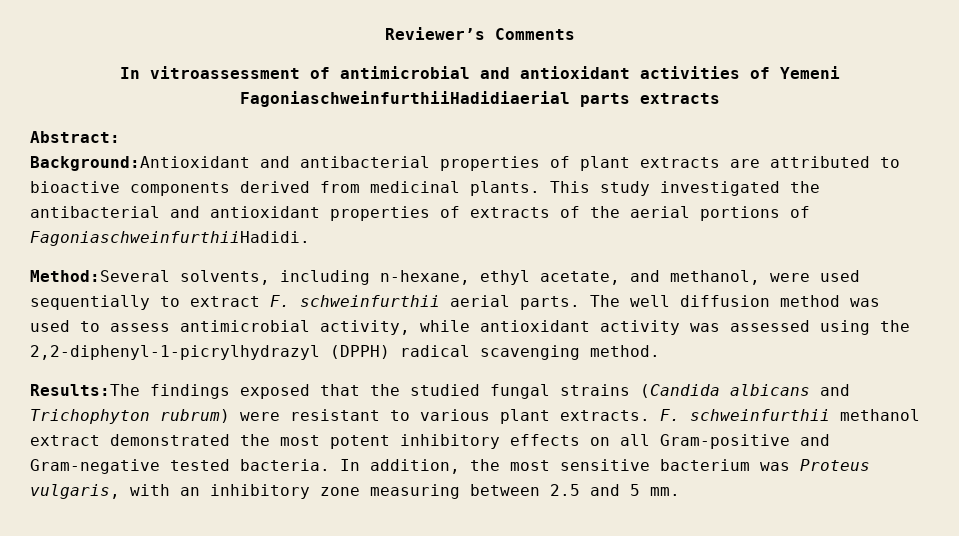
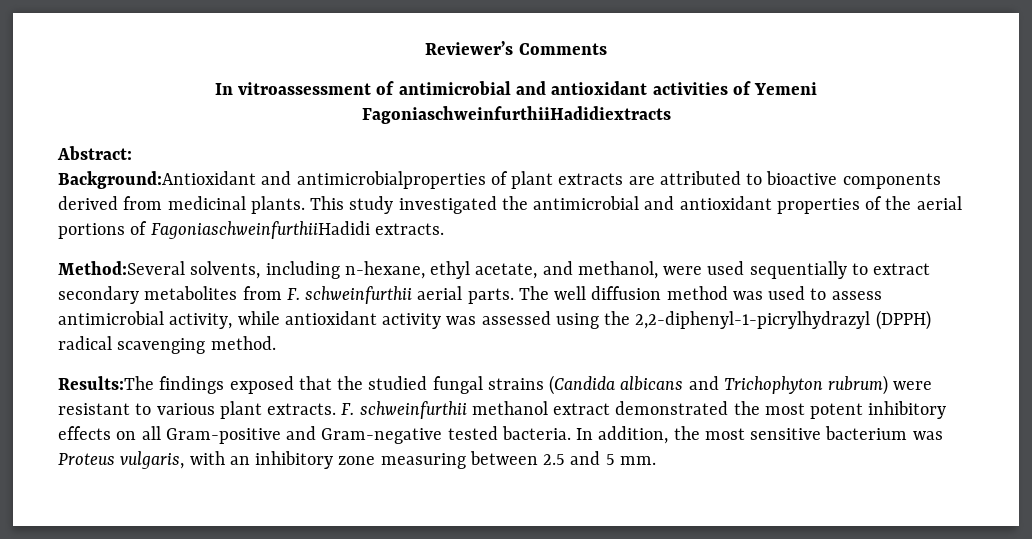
- In vitroassessment of antimicrobial and antioxidant activities of Yemeni FagoniaschweinfurthiiHadidiaerial parts extracts
+ In vitroassessment of antimicrobial and antioxidant activities of Yemeni FagoniaschweinfurthiiHadidiextracts
- Background:Antioxidant and antibacterial properties of plant extracts are attributed to bioactive components derived from medicinal plants.
+ Background:Antioxidant and antimicrobialproperties of plant extracts are attributed to bioactive components derived from medicinal plants.
- This study investigated the antibacterial and antioxidant properties of extracts of the aerial portions of FagoniaschweinfurthiiHadidi.
+ This study investigated the antimicrobial and antioxidant properties of the aerial portions of FagoniaschweinfurthiiHadidi extracts.
- Method:Several solvents, including n-hexane, ethyl acetate, and methanol, were used sequentially to extract F. schweinfurthii aerial parts.
+ Method:Several solvents, including n-hexane, ethyl acetate, and methanol, were used sequentially to extract secondary metabolites from F. schweinfurthii aerial parts.

